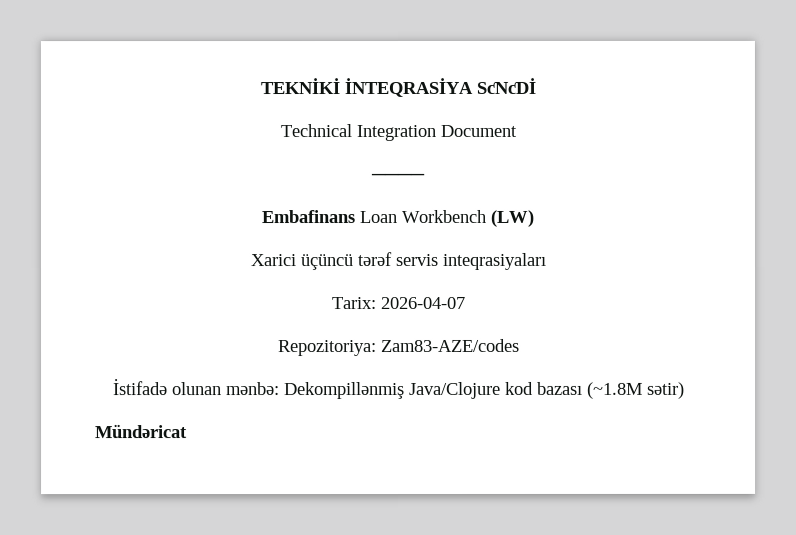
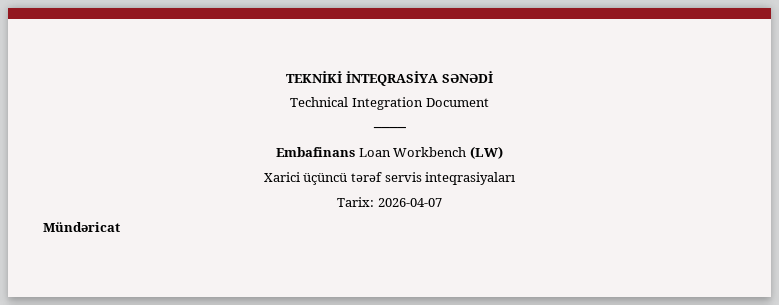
- TEKNİKİ İNTEQRASİYA SƈNƈDİ
+ TEKNİKİ İNTEQRASİYA SƏNƏDİ
- Repozitoriya: Zam83-AZE/codes
- İstifadə olunan mənbə: Dekompillənmiş Java/Clojure kod bazası (~1.8M sətir)

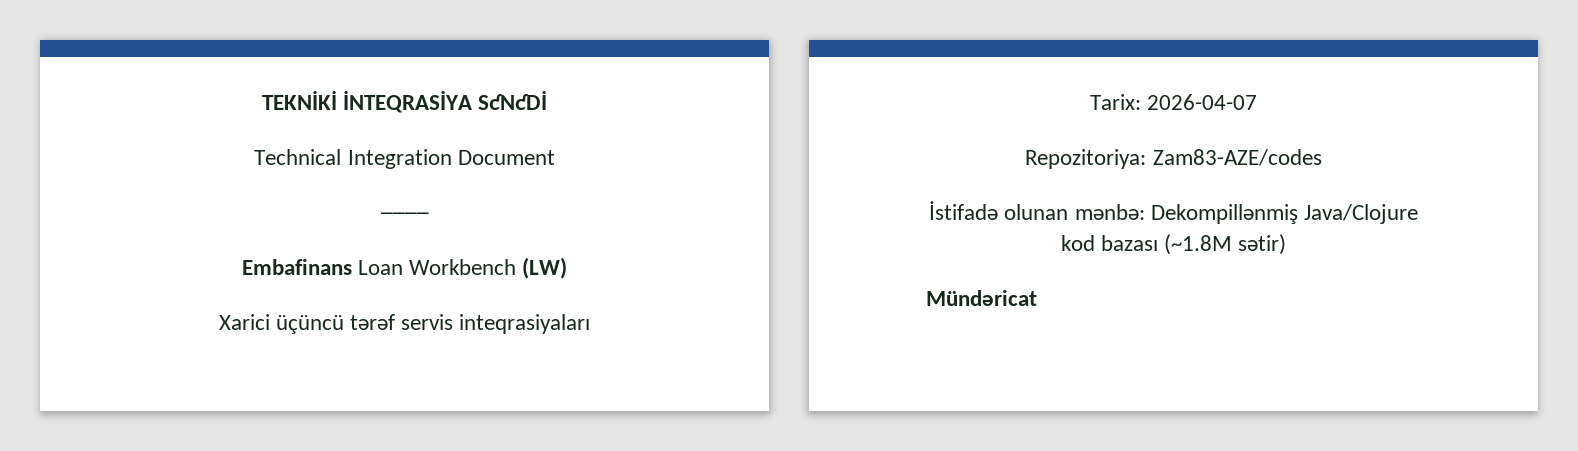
- TEKNİKİ İNTEQRASİYA SƏNƏDİ
+ TEKNİKİ İNTEQRASİYA SƈNƈDİ
+ Repozitoriya: Zam83-AZE/codes
+ İstifadə olunan mənbə: Dekompillənmiş Java/Clojure kod bazası (~1.8M sətir)

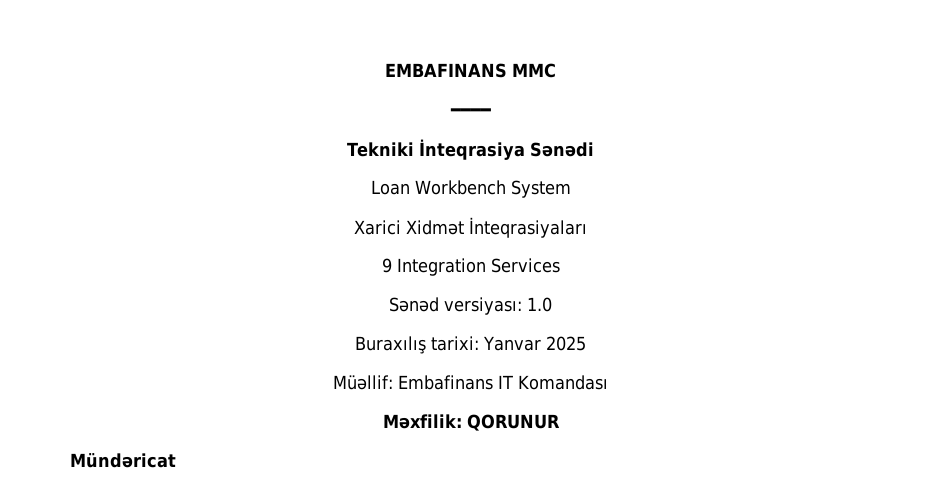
- TEKNİKİ İNTEQRASİYA SƈNƈDİ
- Technical Integration Document
- ────
- Embafinans Loan Workbench (LW)
+ EMBAFINANS MMC
+ ━━━━
+ Tekniki İnteqrasiya Sənədi
+ Loan Workbench System
- Xarici üçüncü tərəf servis inteqrasiyaları
- Tarix: 2026-04-07
- Repozitoriya: Zam83-AZE/codes
- İstifadə olunan mənbə: Dekompillənmiş Java/Clojure kod bazası (~1.8M sətir)
+ Xarici Xidmət İnteqrasiyaları
+ 9 Integration Services
+ Sənəd versiyası: 1.0
+ Buraxılış tarixi: Yanvar 2025
+ Müəllif: Embafinans IT Komandası
+ Məxfilik: QORUNUR

